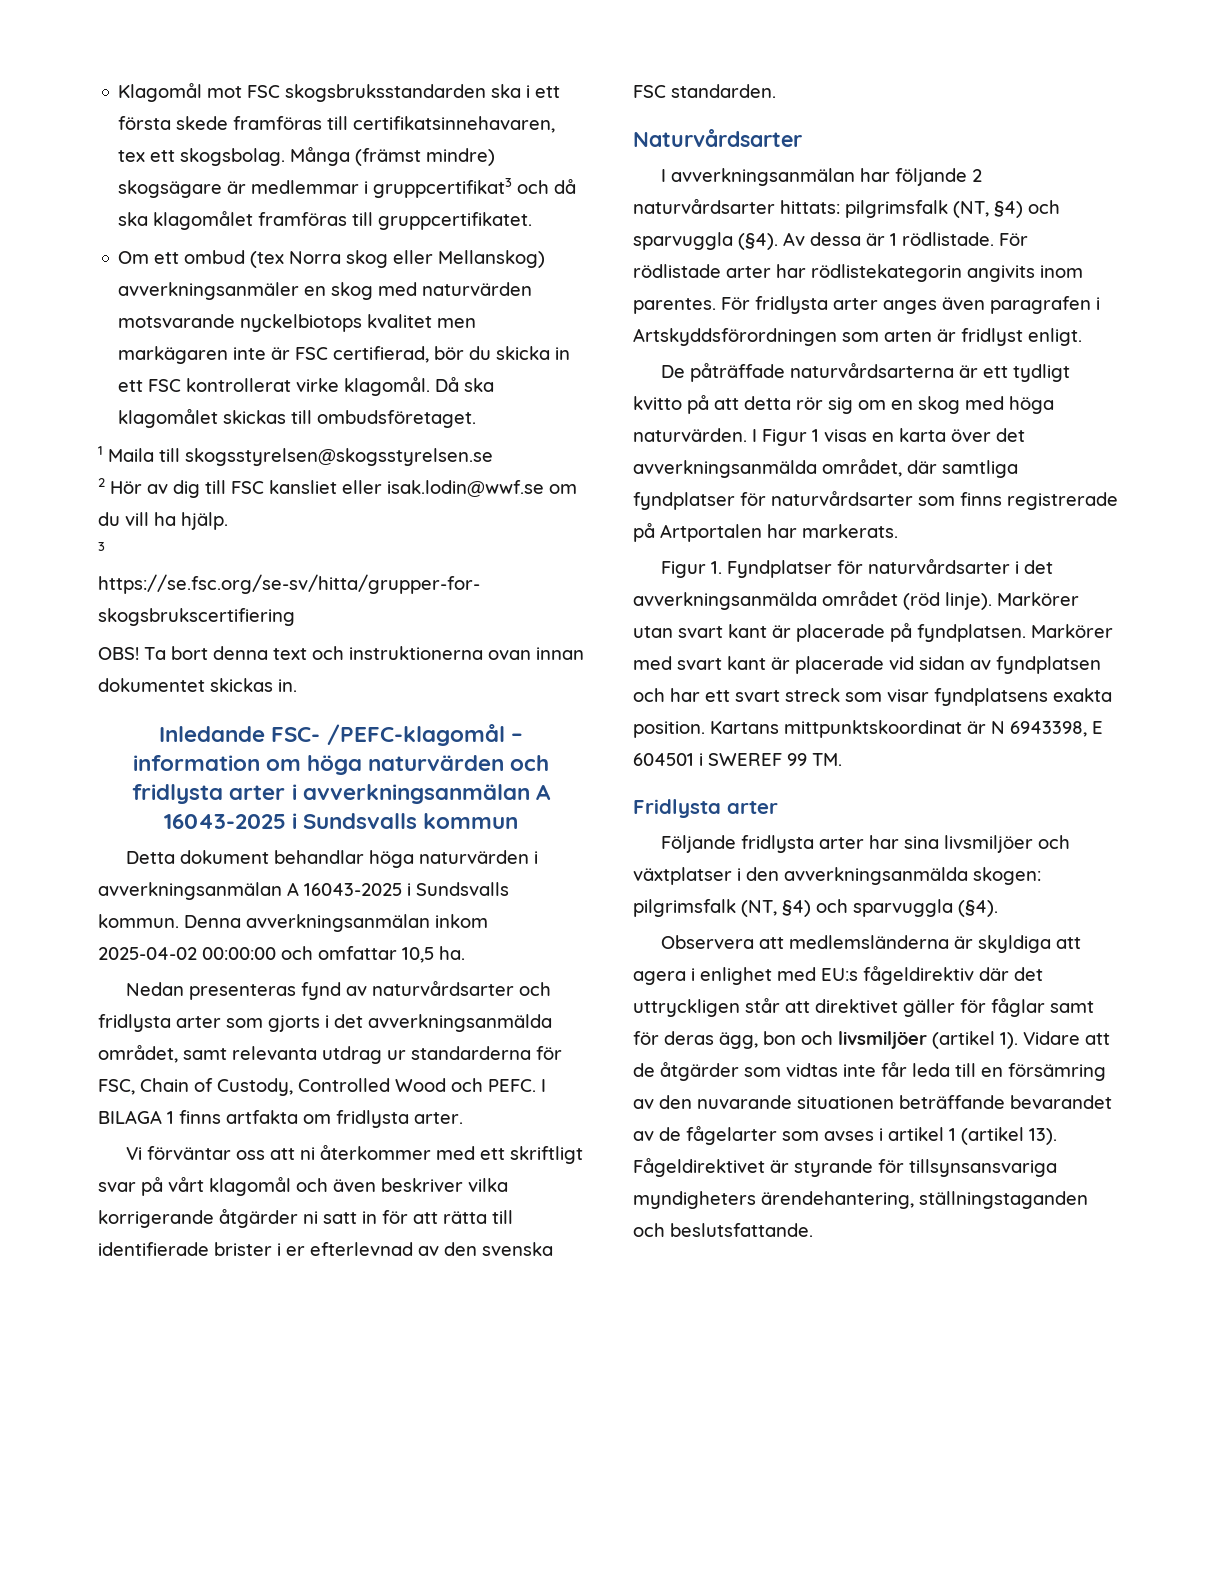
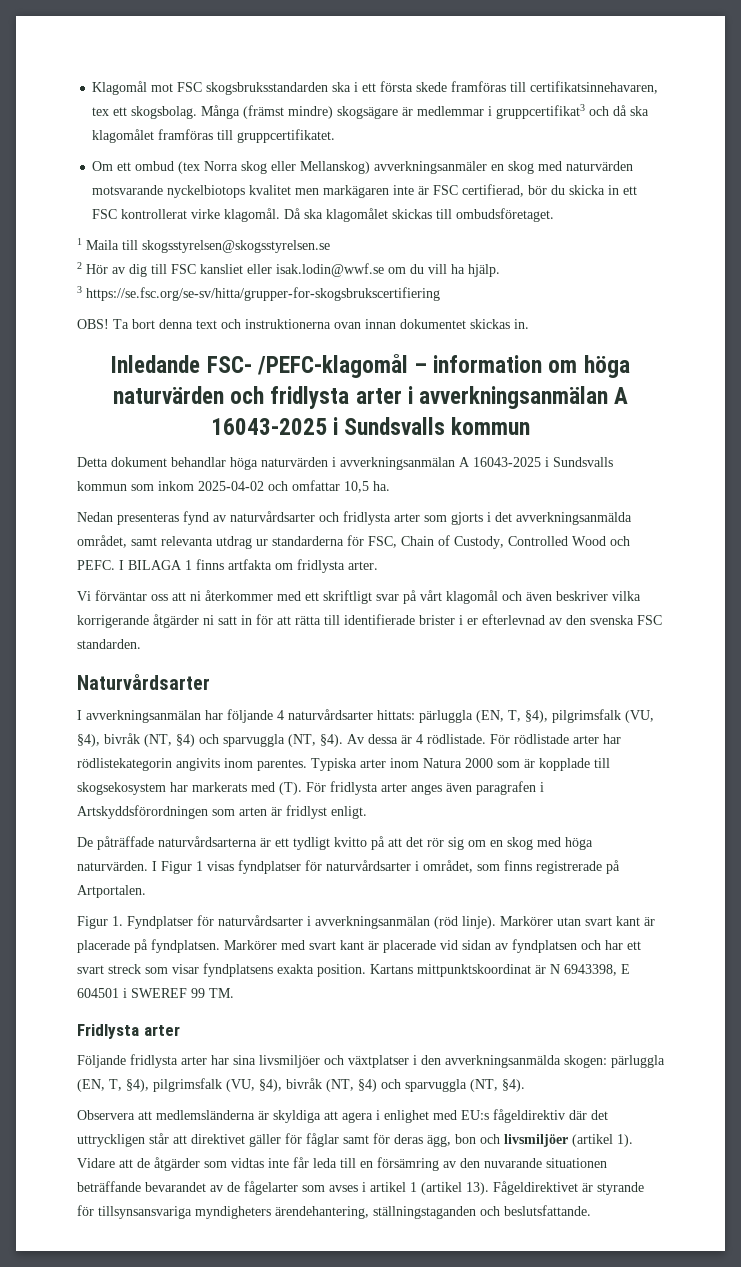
- Detta dokument behandlar höga naturvärden i avverkningsanmälan A 16043-2025 i Sundsvalls kommun. Denna avverkningsanmälan inkom 2025-04-02 00:00:00 och omfattar 10,5 ha.
+ Detta dokument behandlar höga naturvärden i avverkningsanmälan A 16043-2025 i Sundsvalls kommun som inkom 2025-04-02 och omfattar 10,5 ha.
- I avverkningsanmälan har följande 2 naturvårdsarter hittats: pilgrimsfalk (NT, §4) och sparvuggla (§4).
+ I avverkningsanmälan har följande 4 naturvårdsarter hittats: pärluggla (EN, T, §4), pilgrimsfalk (VU, §4), bivråk (NT, §4) och sparvuggla (NT, §4).
- Av dessa är 1 rödlistade.
+ Av dessa är 4 rödlistade.
- För fridlysta arter anges även paragrafen i Artskyddsförordningen som arten är fridlyst enligt.
+ Typiska arter inom Natura 2000 som är kopplade till skogsekosystem har markerats med (T). För fridlysta arter anges även paragrafen i Artskyddsförordningen som arten är fridlyst enligt.
- De påträffade naturvårdsarterna är ett tydligt kvitto på att detta rör sig om en skog med höga naturvärden.
+ De påträffade naturvårdsarterna är ett tydligt kvitto på att det rör sig om en skog med höga naturvärden.
- I Figur 1 visas en karta över det avverkningsanmälda området, där samtliga fyndplatser för naturvårdsarter som finns registrerade på Artportalen har markerats.
+ I Figur 1 visas fyndplatser för naturvårdsarter i området, som finns registrerade på Artportalen.
- Figur 1. Fyndplatser för naturvårdsarter i det avverkningsanmälda området (röd linje).
+ Figur 1. Fyndplatser för naturvårdsarter i avverkningsanmälan (röd linje).
- Följande fridlysta arter har sina livsmiljöer och växtplatser i den avverkningsanmälda skogen: pilgrimsfalk (NT, §4) och sparvuggla (§4).
+ Följande fridlysta arter har sina livsmiljöer och växtplatser i den avverkningsanmälda skogen: pärluggla (EN, T, §4), pilgrimsfalk (VU, §4), bivråk (NT, §4) och sparvuggla (NT, §4).

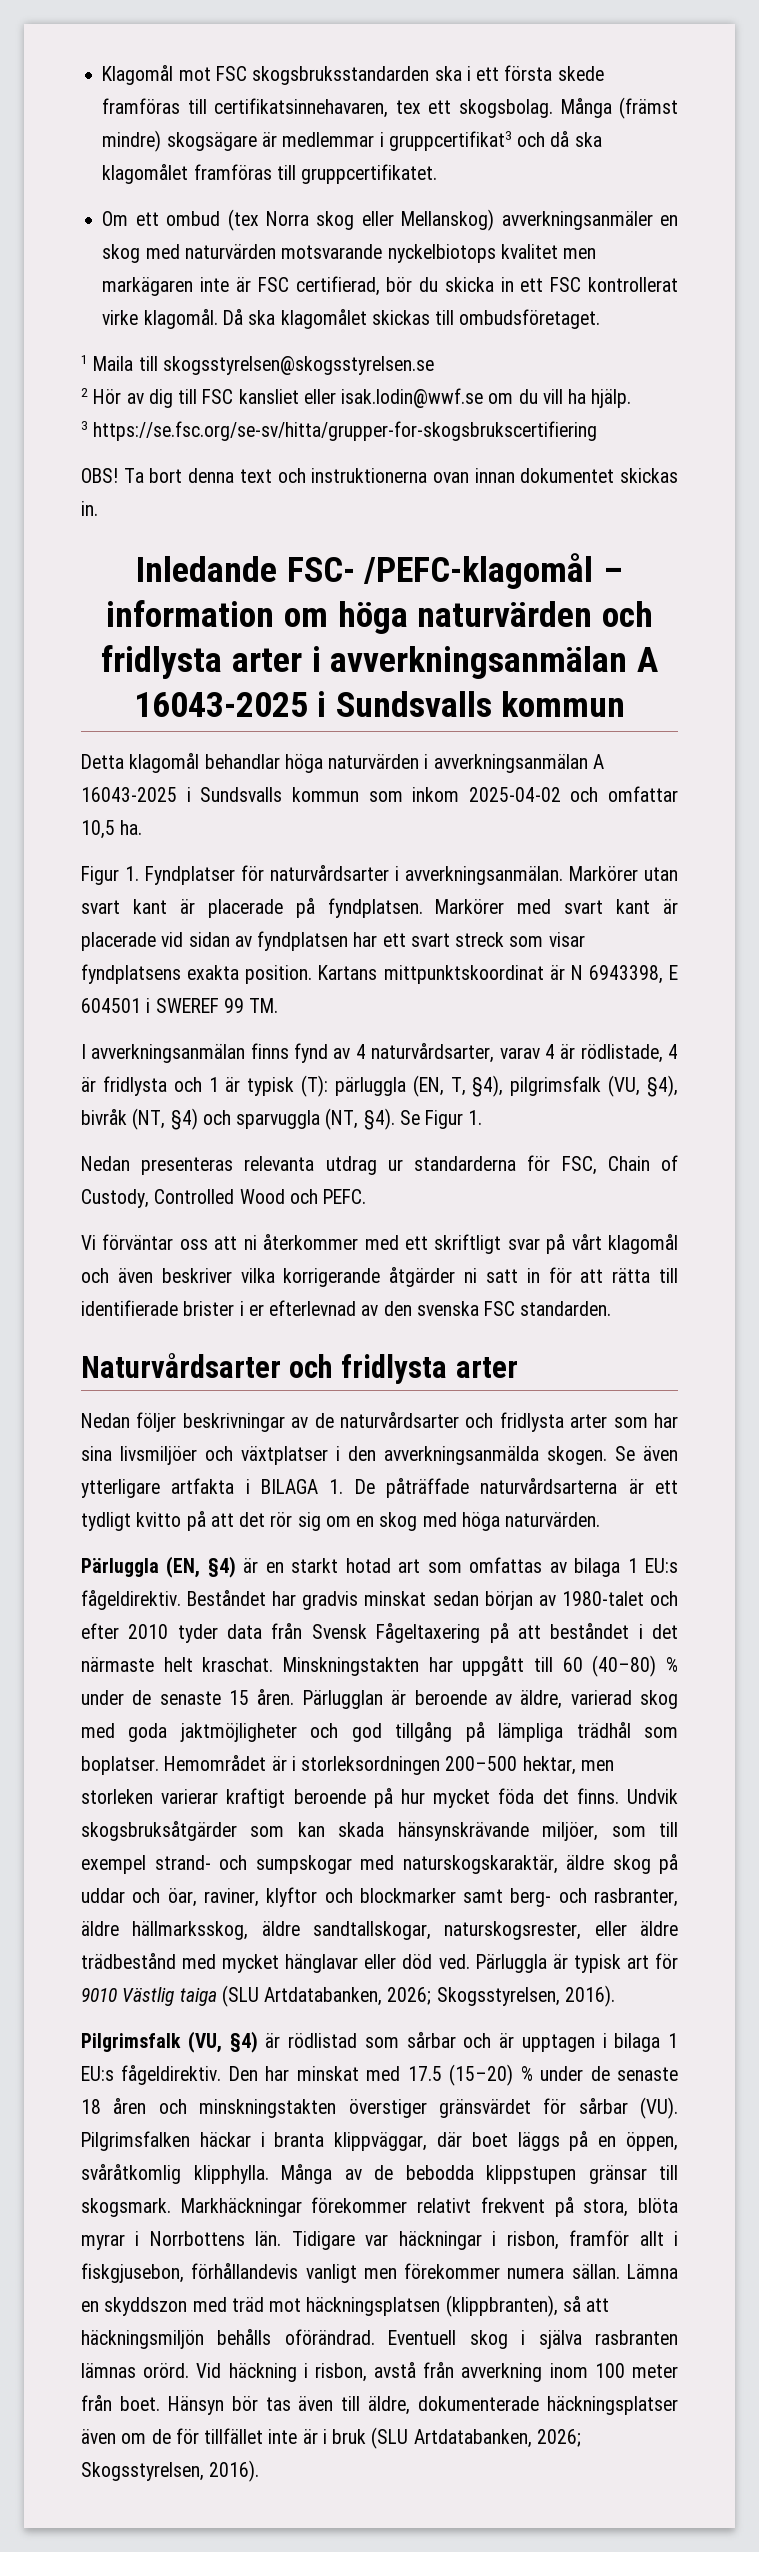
- Detta dokument behandlar höga naturvärden i avverkningsanmälan A 16043-2025 i Sundsvalls kommun som inkom 2025-04-02 och omfattar 10,5 ha.
+ Detta klagomål behandlar höga naturvärden i avverkningsanmälan A 16043-2025 i Sundsvalls kommun som inkom 2025-04-02 och omfattar 10,5 ha.
- Nedan presenteras fynd av naturvårdsarter och fridlysta arter som gjorts i det avverkningsanmälda området, samt relevanta utdrag ur standarderna för FSC, Chain of Custody, Controlled Wood och PEFC. I BILAGA 1 finns artfakta om fridlysta arter.
+ Figur 1. Fyndplatser för naturvårdsarter i avverkningsanmälan. Markörer utan svart kant är placerade på fyndplatsen. Markörer med svart kant är placerade vid sidan av fyndplatsen har ett svart streck som visar fyndplatsens exakta position. Kartans mittpunktskoordinat är N 6943398, E 604501 i SWEREF 99 TM.
+ I avverkningsanmälan finns fynd av 4 naturvårdsarter, varav 4 är rödlistade, 4 är fridlysta och 1 är typisk (T): pärluggla (EN, T, §4), pilgrimsfalk (VU, §4), bivråk (NT, §4) och sparvuggla (NT, §4). Se Figur 1.
+ Nedan presenteras relevanta utdrag ur standarderna för FSC, Chain of Custody, Controlled Wood och PEFC.
- Naturvårdsarter
- I avverkningsanmälan har följande 4 naturvårdsarter hittats: pärluggla (EN, T, §4), pilgrimsfalk (VU, §4), bivråk (NT, §4) och sparvuggla (NT, §4). Av dessa är 4 rödlistade. För rödlistade arter har rödlistekategorin angivits inom parentes. Typiska arter inom Natura 2000 som är kopplade till skogsekosystem har markerats med (T). För fridlysta arter anges även paragrafen i Artskyddsförordningen som arten är fridlyst enligt.
- De påträffade naturvårdsarterna är ett tydligt kvitto på att det rör sig om en skog med höga naturvärden. I Figur 1 visas fyndplatser för naturvårdsarter i området, som finns registrerade på Artportalen.
- Figur 1. Fyndplatser för naturvårdsarter i avverkningsanmälan (röd linje). Markörer utan svart kant är placerade på fyndplatsen. Markörer med svart kant är placerade vid sidan av fyndplatsen och har ett svart streck som visar fyndplatsens exakta position. Kartans mittpunktskoordinat är N 6943398, E 604501 i SWEREF 99 TM.
- Fridlysta arter
- Följande fridlysta arter har sina livsmiljöer och växtplatser i den avverkningsanmälda skogen: pärluggla (EN, T, §4), pilgrimsfalk (VU, §4), bivråk (NT, §4) och sparvuggla (NT, §4).
- Observera att medlemsländerna är skyldiga att agera i enlighet med EU:s fågeldirektiv där det uttryckligen står att direktivet gäller för fåglar samt för deras ägg, bon och livsmiljöer (artikel 1). Vidare att de åtgärder som vidtas inte får leda till en försämring av den nuvarande situationen beträffande bevarandet av de fågelarter som avses i artikel 1 (artikel 13). Fågeldirektivet är styrande för tillsynsansvariga myndigheters ärendehantering, ställningstaganden och beslutsfattande.
+ Naturvårdsarter och fridlysta arter
+ Nedan följer beskrivningar av de naturvårdsarter och fridlysta arter som har sina livsmiljöer och växtplatser i den avverkningsanmälda skogen. Se även ytterligare artfakta i BILAGA 1. De påträffade naturvårdsarterna är ett tydligt kvitto på att det rör sig om en skog med höga naturvärden.
+ Pärluggla (EN, §4) är en starkt hotad art som omfattas av bilaga 1 EU:s fågeldirektiv. Beståndet har gradvis minskat sedan början av 1980-talet och efter 2010 tyder data från Svensk Fågeltaxering på att beståndet i det närmaste helt kraschat. Minskningstakten har uppgått till 60 (40–80) % under de senaste 15 åren. Pärlugglan är beroende av äldre, varierad skog med goda jaktmöjligheter och god tillgång på lämpliga trädhål som boplatser. Hemområdet är i storleksordningen 200–500 hektar, men storleken varierar kraftigt beroende på hur mycket föda det finns. Undvik skogsbruksåtgärder som kan skada hänsynskrävande miljöer, som till exempel strand- och sumpskogar med naturskogskaraktär, äldre skog på uddar och öar, raviner, klyftor och blockmarker samt berg- och rasbranter, äldre hällmarksskog, äldre sandtallskogar, naturskogsrester, eller äldre trädbestånd med mycket hänglavar eller död ved. Pärluggla är typisk art för 9010 Västlig taiga (SLU Artdatabanken, 2026; Skogsstyrelsen, 2016).
+ Pilgrimsfalk (VU, §4) är rödlistad som sårbar och är upptagen i bilaga 1 EU:s fågeldirektiv. Den har minskat med 17.5 (15–20) % under de senaste 18 åren och minskningstakten överstiger gränsvärdet för sårbar (VU). Pilgrimsfalken häckar i branta klippväggar, där boet läggs på en öppen, svåråtkomlig klipphylla. Många av de bebodda klippstupen gränsar till skogsmark. Markhäckningar förekommer relativt frekvent på stora, blöta myrar i Norrbottens län. Tidigare var häckningar i risbon, framför allt i fiskgjusebon, förhållandevis vanligt men förekommer numera sällan. Lämna en skyddszon med träd mot häckningsplatsen (klippbranten), så att häckningsmiljön behålls oförändrad. Eventuell skog i själva rasbranten lämnas orörd. Vid häckning i risbon, avstå från avverkning inom 100 meter från boet. Hänsyn bör tas även till äldre, dokumenterade häckningsplatser även om de för tillfället inte är i bruk (SLU Artdatabanken, 2026; Skogsstyrelsen, 2016).

